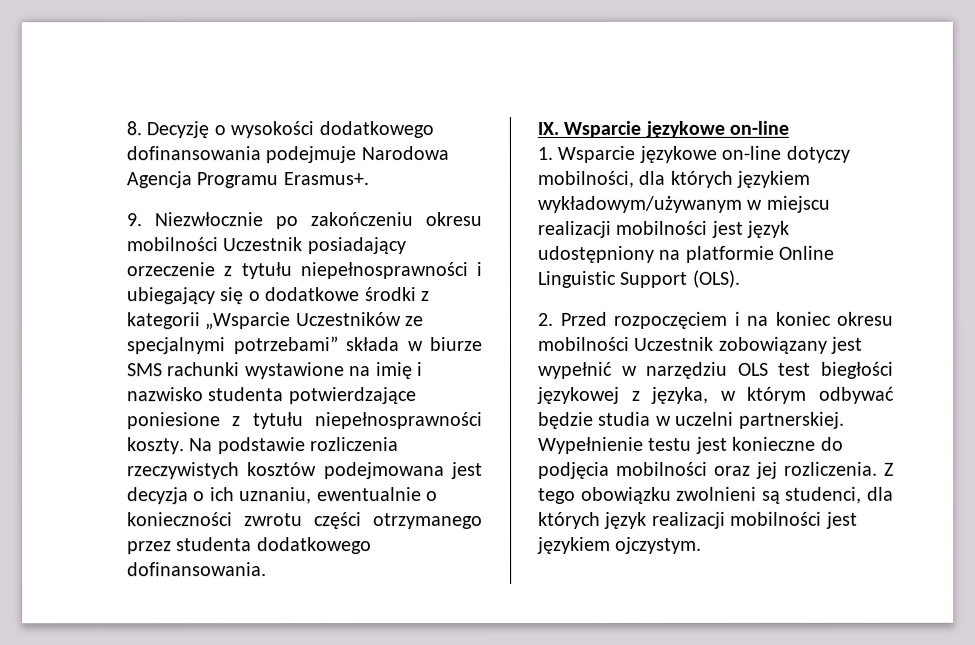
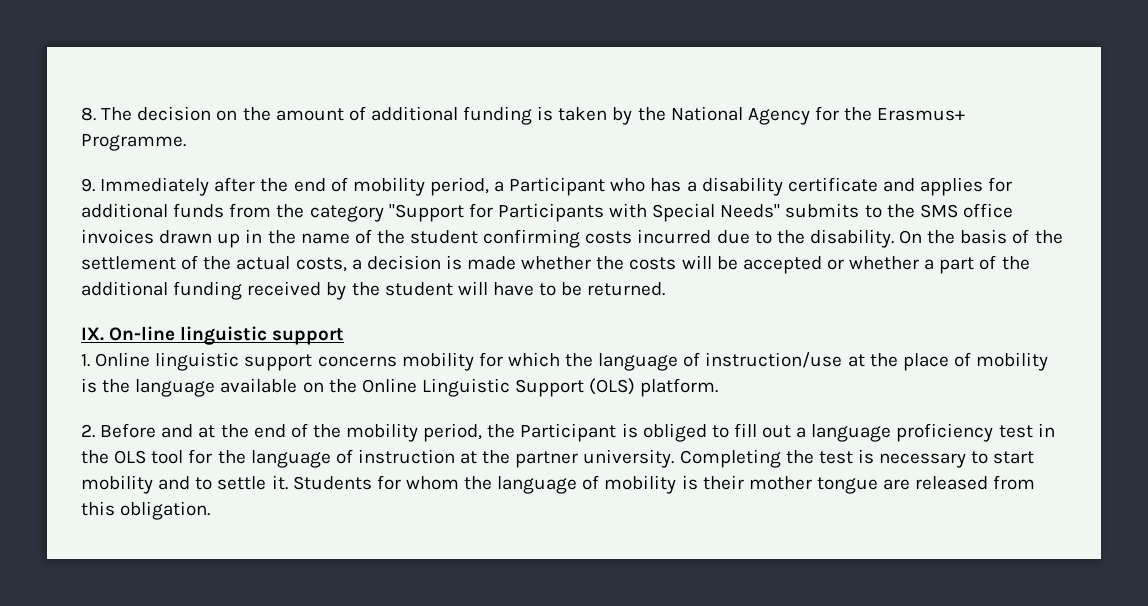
- 8. Decyzję o wysokości dodatkowego dofinansowania podejmuje Narodowa Agencja Programu Erasmus+.
- 9. Niezwłocznie po zakończeniu okresu mobilności Uczestnik posiadający orzeczenie z tytułu niepełnosprawności i ubiegający się o dodatkowe środki z kategorii „Wsparcie Uczestników ze specjalnymi potrzebami” składa w biurze SMS rachunki wystawione na imię i nazwisko studenta potwierdzające poniesione z tytułu niepełnosprawności koszty. Na podstawie rozliczenia rzeczywistych kosztów podejmowana jest decyzja o ich uznaniu, ewentualnie o konieczności zwrotu części otrzymanego przez studenta dodatkowego dofinansowania.
- IX. Wsparcie językowe on-line
- 1. Wsparcie językowe on-line dotyczy mobilności, dla których językiem wykładowym/używanym w miejscu realizacji mobilności jest język udostępniony na platformie Online Linguistic Support (OLS).
+ 8. The decision on the amount of additional funding is taken by the National Agency for the Erasmus+ Programme.
+ 9. Immediately after the end of mobility period, a Participant who has a disability certificate and applies for additional funds from the category "Support for Participants with Special Needs" submits to the SMS office invoices drawn up in the name of the student confirming costs incurred due to the disability. On the basis of the settlement of the actual costs, a decision is made whether the costs will be accepted or whether a part of the additional funding received by the student will have to be returned.
+ IX. On-line linguistic support
+ 1. Online linguistic support concerns mobility for which the language of instruction/use at the place of mobility is the language available on the Online Linguistic Support (OLS) platform.
- 2. Przed rozpoczęciem i na koniec okresu mobilności Uczestnik zobowiązany jest wypełnić w narzędziu OLS test biegłości językowej z języka, w którym odbywać będzie studia w uczelni partnerskiej. Wypełnienie testu jest konieczne do podjęcia mobilności oraz jej rozliczenia. Z tego obowiązku zwolnieni są studenci, dla których język realizacji mobilności jest językiem ojczystym.
+ 2. Before and at the end of the mobility period, the Participant is obliged to fill out a language proficiency test in the OLS tool for the language of instruction at the partner university. Completing the test is necessary to start mobility and to settle it. Students for whom the language of mobility is their mother tongue are released from this obligation.

